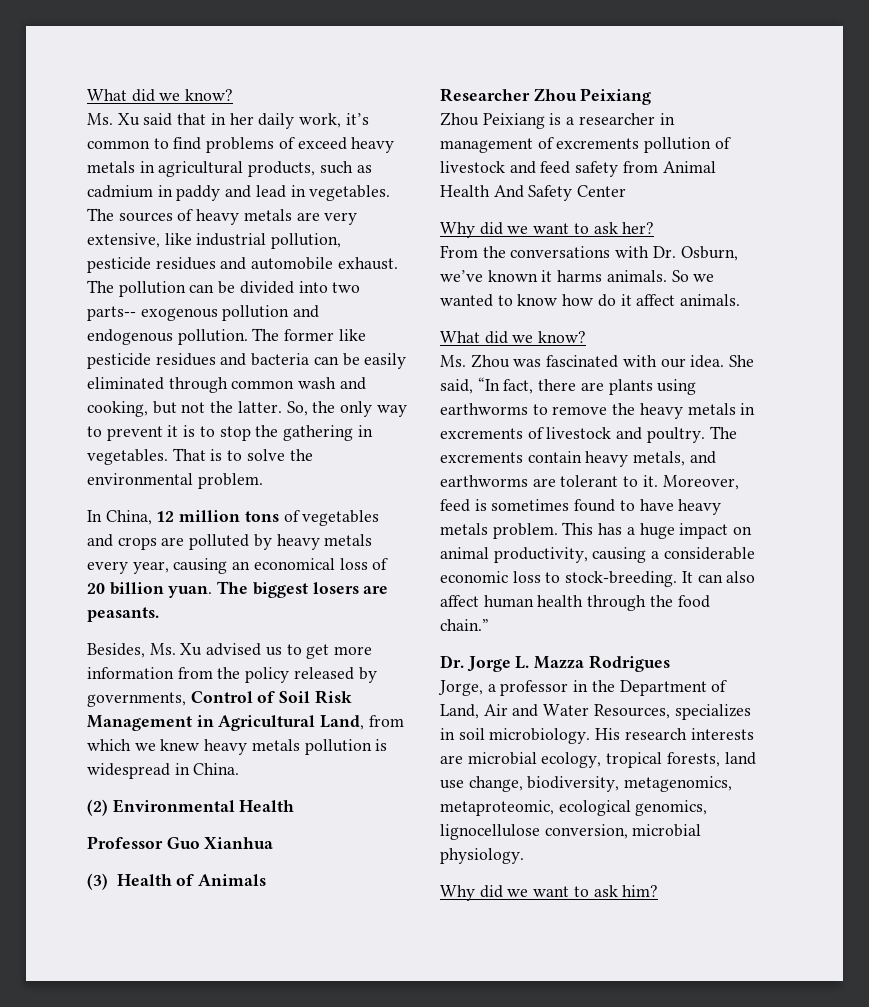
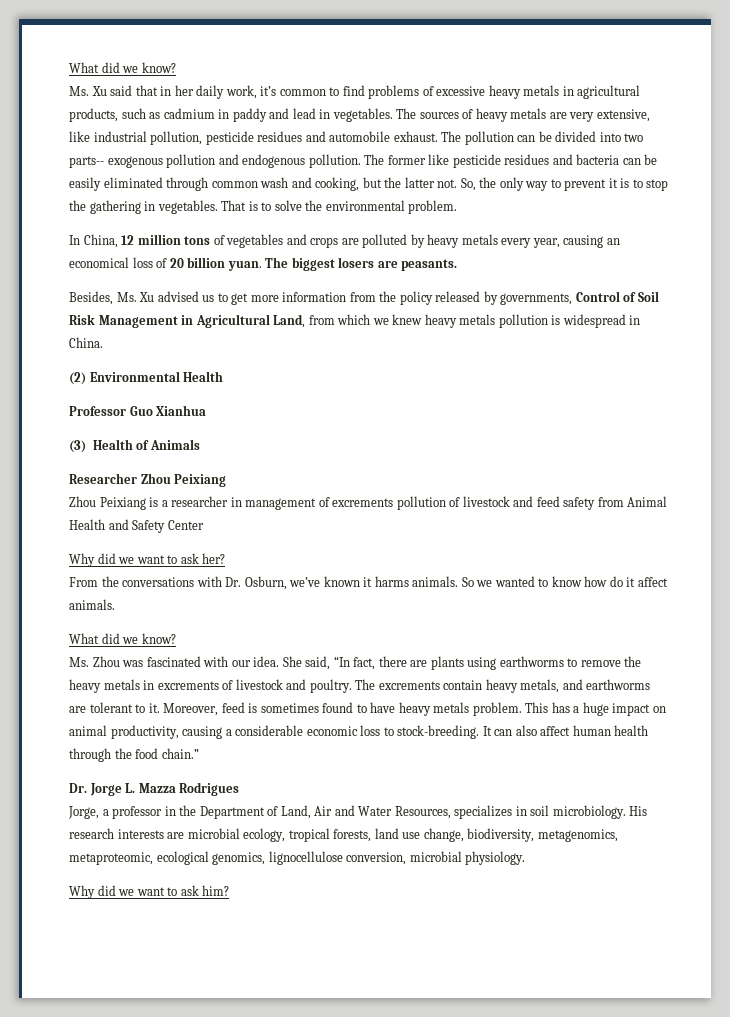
- Ms. Xu said that in her daily work, it’s common to find problems of exceed heavy metals in agricultural products, such as cadmium in paddy and lead in vegetables.
+ Ms. Xu said that in her daily work, it’s common to find problems of excessive heavy metals in agricultural products, such as cadmium in paddy and lead in vegetables.
- The former like pesticide residues and bacteria can be easily eliminated through common wash and cooking, but not the latter.
+ The former like pesticide residues and bacteria can be easily eliminated through common wash and cooking, but the latter not.
- Zhou Peixiang is a researcher in management of excrements pollution of livestock and feed safety from Animal Health And Safety Center
+ Zhou Peixiang is a researcher in management of excrements pollution of livestock and feed safety from Animal Health and Safety Center

